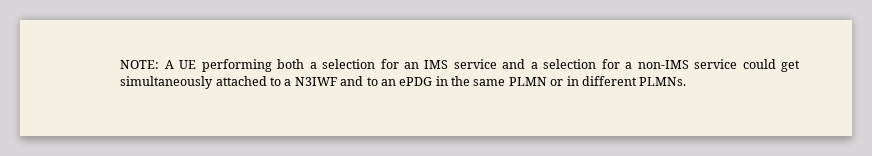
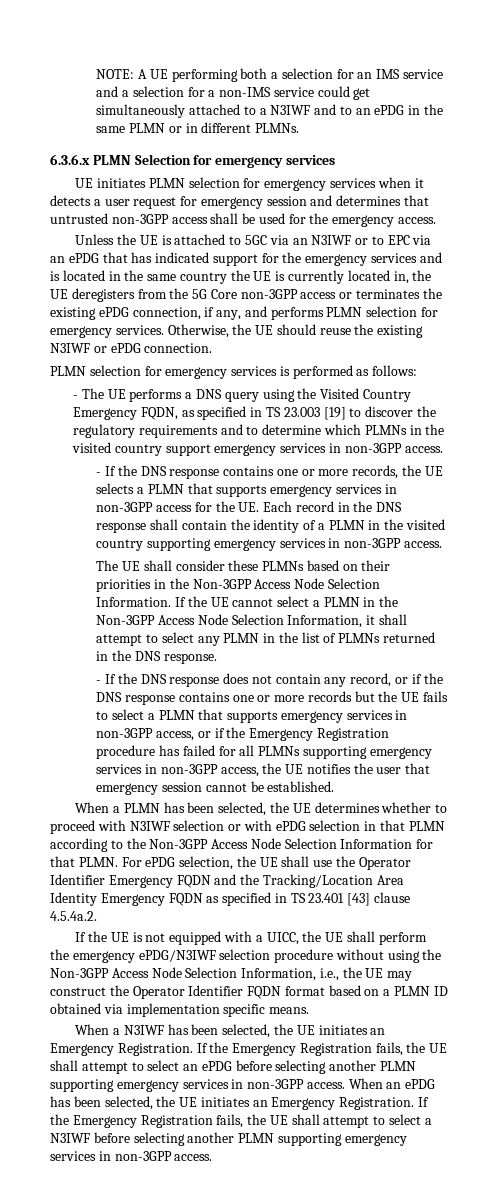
+ 6.3.6.x PLMN Selection for emergency services
+ UE initiates PLMN selection for emergency services when it detects a user request for emergency session and determines that untrusted non-3GPP access shall be used for the emergency access.
+ Unless the UE is attached to 5GC via an N3IWF or to EPC via an ePDG that has indicated support for the emergency services and is located in the same country the UE is currently located in, the UE deregisters from the 5G Core non-3GPP access or terminates the existing ePDG connection, if any, and performs PLMN selection for emergency services. Otherwise, the UE should reuse the existing N3IWF or ePDG connection.
+ PLMN selection for emergency services is performed as follows:
+ - The UE performs a DNS query using the Visited Country Emergency FQDN, as specified in TS 23.003 [19] to discover the regulatory requirements and to determine which PLMNs in the visited country support emergency services in non-3GPP access.
+ - If the DNS response contains one or more records, the UE selects a PLMN that supports emergency services in non-3GPP access for the UE. Each record in the DNS response shall contain the identity of a PLMN in the visited country supporting emergency services in non-3GPP access.
+ The UE shall consider these PLMNs based on their priorities in the Non-3GPP Access Node Selection Information. If the UE cannot select a PLMN in the Non-3GPP Access Node Selection Information, it shall attempt to select any PLMN in the list of PLMNs returned in the DNS response.
+ - If the DNS response does not contain any record, or if the DNS response contains one or more records but the UE fails to select a PLMN that supports emergency services in non-3GPP access, or if the Emergency Registration procedure has failed for all PLMNs supporting emergency services in non-3GPP access, the UE notifies the user that emergency session cannot be established.
+ When a PLMN has been selected, the UE determines whether to proceed with N3IWF selection or with ePDG selection in that PLMN according to the Non-3GPP Access Node Selection Information for that PLMN. For ePDG selection, the UE shall use the Operator Identifier Emergency FQDN and the Tracking/Location Area Identity Emergency FQDN as specified in TS 23.401 [43] clause 4.5.4a.2.
+ If the UE is not equipped with a UICC, the UE shall perform the emergency ePDG/N3IWF selection procedure without using the Non-3GPP Access Node Selection Information, i.e., the UE may construct the Operator Identifier FQDN format based on a PLMN ID obtained via implementation specific means.
+ When a N3IWF has been selected, the UE initiates an Emergency Registration. If the Emergency Registration fails, the UE shall attempt to select an ePDG before selecting another PLMN supporting emergency services in non-3GPP access. When an ePDG has been selected, the UE initiates an Emergency Registration. If the Emergency Registration fails, the UE shall attempt to select a N3IWF before selecting another PLMN supporting emergency services in non-3GPP access.

